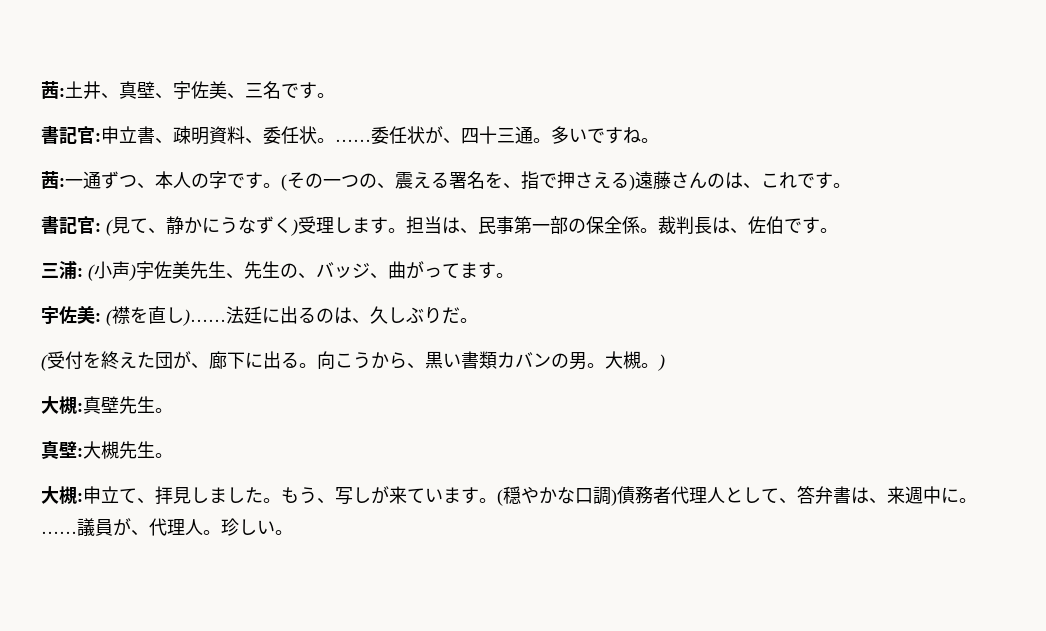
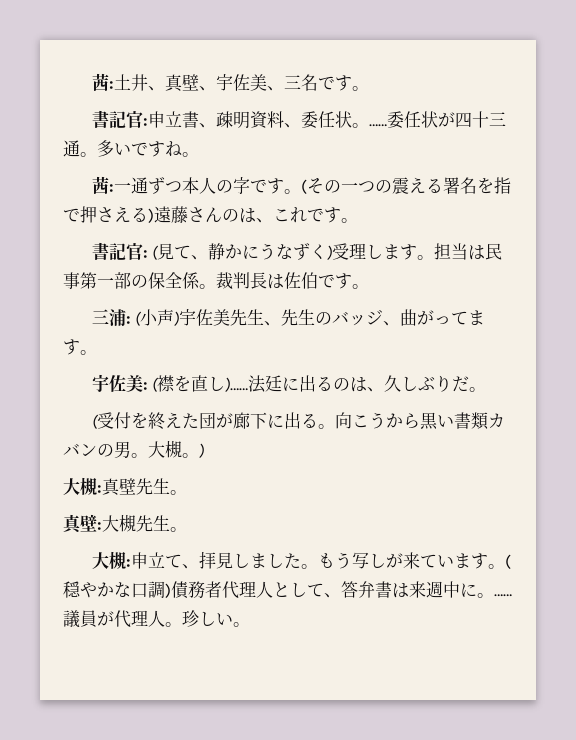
- 委任状が、四十三通。
+ 委任状が四十三通。
- 茜:一通ずつ、本人の字です。
+ 茜:一通ずつ本人の字です。
- (その一つの、震える署名を、指で押さえる)遠藤さんのは、これです。
+ (その一つの震える署名を指で押さえる)遠藤さんのは、これです。
- 担当は、民事第一部の保全係。
+ 担当は民事第一部の保全係。
- 裁判長は、佐伯です。
+ 裁判長は佐伯です。
- 三浦: (小声)宇佐美先生、先生の、バッジ、曲がってます。
+ 三浦: (小声)宇佐美先生、先生のバッジ、曲がってます。
- (受付を終えた団が、廊下に出る。
+ (受付を終えた団が廊下に出る。
- 向こうから、黒い書類カバンの男。
+ 向こうから黒い書類カバンの男。
- もう、写しが来ています。
+ もう写しが来ています。
- (穏やかな口調)債務者代理人として、答弁書は、来週中に。
+ (穏やかな口調)債務者代理人として、答弁書は来週中に。
- 議員が、代理人。
+ 議員が代理人。

